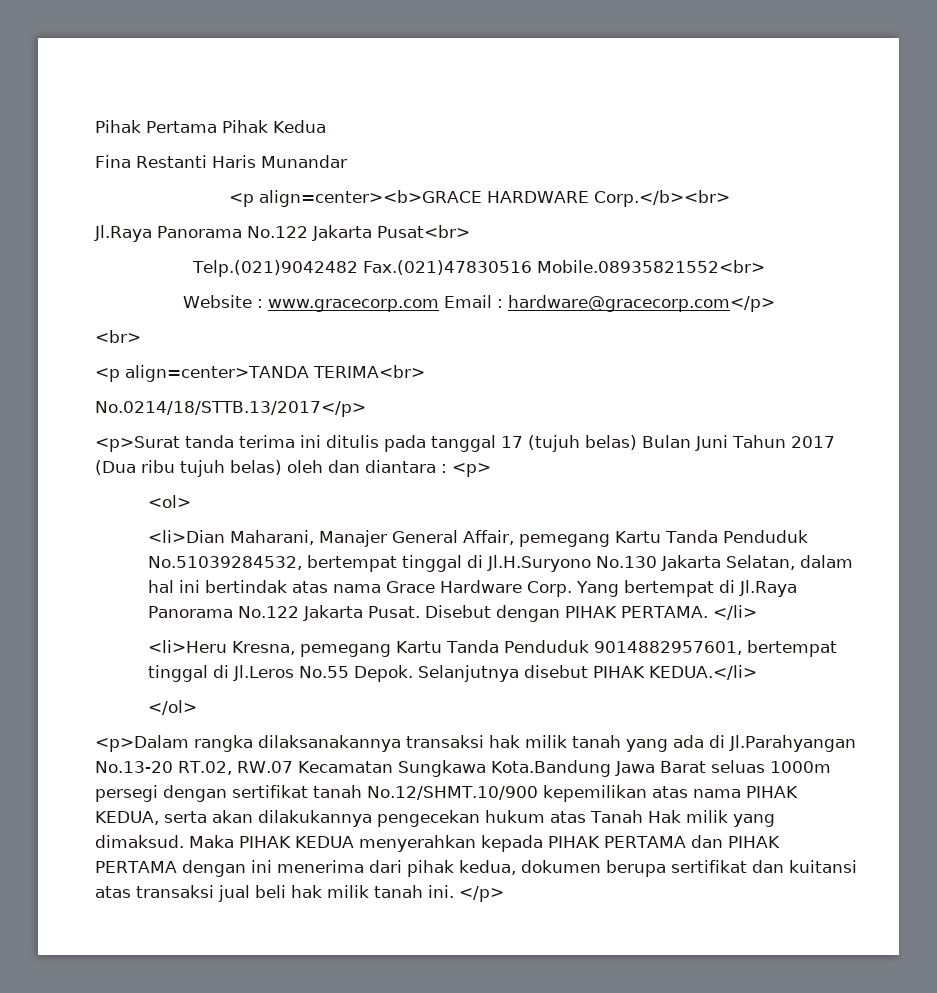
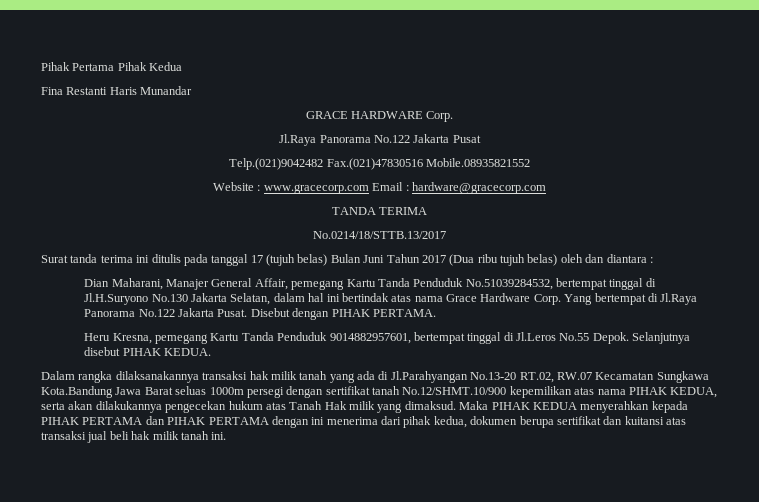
- <p align=center><b>GRACE HARDWARE Corp.</b><br>
- Jl.Raya Panorama No.122 Jakarta Pusat<br>
+ GRACE HARDWARE Corp.
+ Jl.Raya Panorama No.122 Jakarta Pusat
- Telp.(021)9042482 Fax.(021)47830516 Mobile.08935821552<br>
+ Telp.(021)9042482 Fax.(021)47830516 Mobile.08935821552
- Website : www.gracecorp.com Email : hardware@gracecorp.com</p>
- <br>
- <p align=center>TANDA TERIMA<br>
- No.0214/18/STTB.13/2017</p>
- <p>Surat tanda terima ini ditulis pada tanggal 17 (tujuh belas) Bulan Juni Tahun 2017 (Dua ribu tujuh belas) oleh dan diantara : <p>
- <ol>
- <li>Dian Maharani, Manajer General Affair, pemegang Kartu Tanda Penduduk No.51039284532, bertempat tinggal di Jl.H.Suryono No.130 Jakarta Selatan, dalam hal ini bertindak atas nama Grace Hardware Corp.
+ Website : www.gracecorp.com Email : hardware@gracecorp.com
+ TANDA TERIMA
+ No.0214/18/STTB.13/2017
+ Surat tanda terima ini ditulis pada tanggal 17 (tujuh belas) Bulan Juni Tahun 2017 (Dua ribu tujuh belas) oleh dan diantara :
+ Dian Maharani, Manajer General Affair, pemegang Kartu Tanda Penduduk No.51039284532, bertempat tinggal di Jl.H.Suryono No.130 Jakarta Selatan, dalam hal ini bertindak atas nama Grace Hardware Corp.
- Disebut dengan PIHAK PERTAMA. </li>
- <li>Heru Kresna, pemegang Kartu Tanda Penduduk 9014882957601, bertempat tinggal di Jl.Leros No.55 Depok.
+ Disebut dengan PIHAK PERTAMA.
+ Heru Kresna, pemegang Kartu Tanda Penduduk 9014882957601, bertempat tinggal di Jl.Leros No.55 Depok.
- Selanjutnya disebut PIHAK KEDUA.</li>
- </ol>
- <p>Dalam rangka dilaksanakannya transaksi hak milik tanah yang ada di Jl.Parahyangan No.13-20 RT.02, RW.07 Kecamatan Sungkawa Kota.Bandung Jawa Barat seluas 1000m persegi dengan sertifikat tanah No.12/SHMT.10/900 kepemilikan atas nama PIHAK KEDUA, serta akan dilakukannya pengecekan hukum atas Tanah Hak milik yang dimaksud.
+ Selanjutnya disebut PIHAK KEDUA.
+ Dalam rangka dilaksanakannya transaksi hak milik tanah yang ada di Jl.Parahyangan No.13-20 RT.02, RW.07 Kecamatan Sungkawa Kota.Bandung Jawa Barat seluas 1000m persegi dengan sertifikat tanah No.12/SHMT.10/900 kepemilikan atas nama PIHAK KEDUA, serta akan dilakukannya pengecekan hukum atas Tanah Hak milik yang dimaksud.
- </p>

